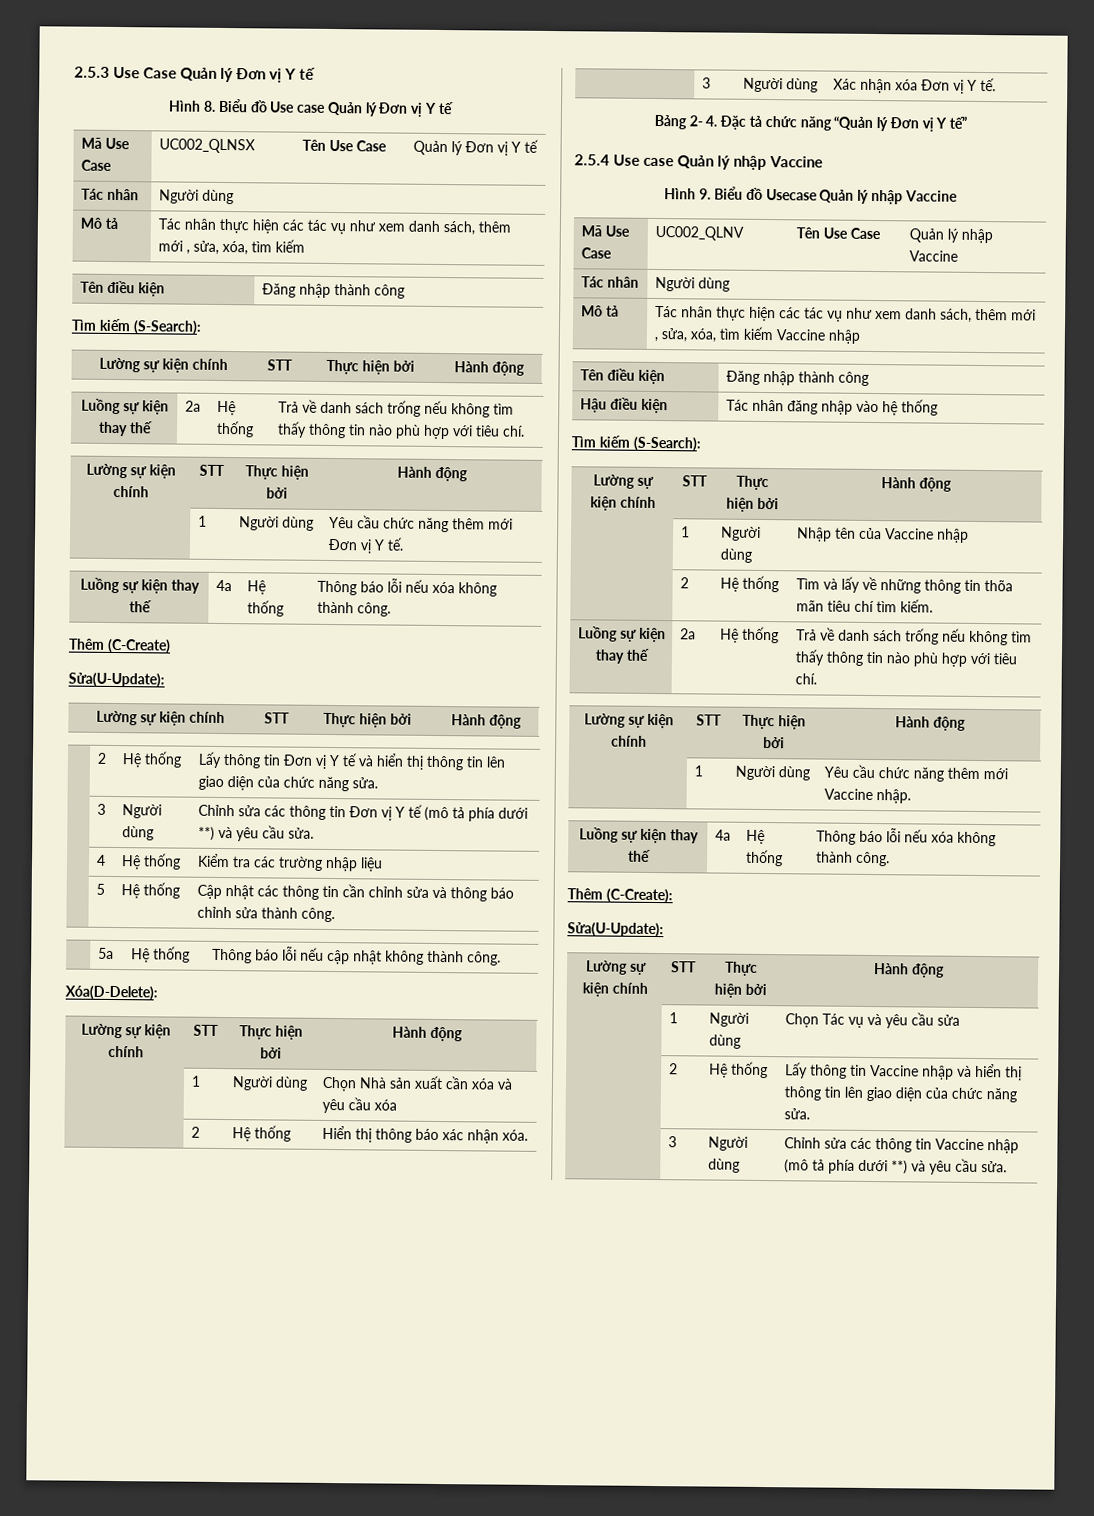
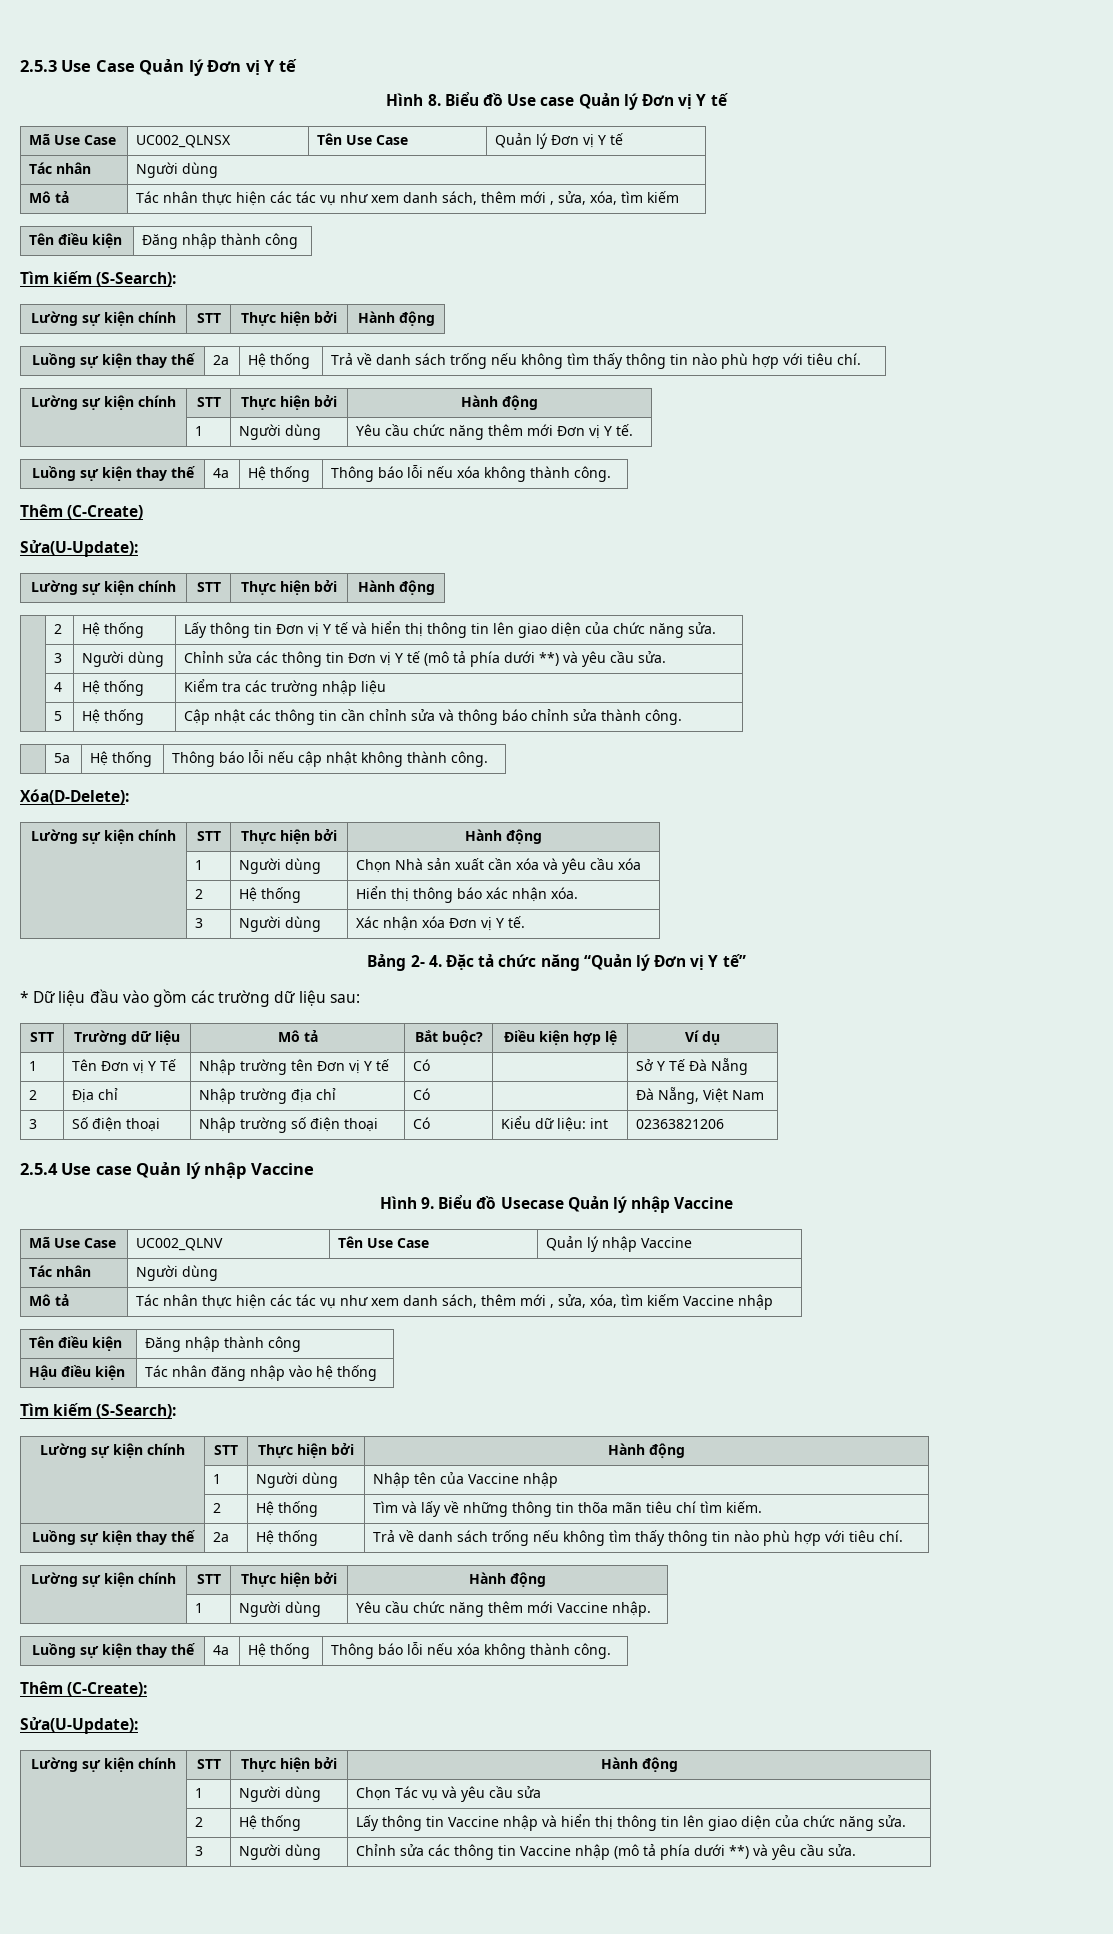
+ * Dữ liệu đầu vào gồm các trường dữ liệu sau:
+ STT | Trường dữ liệu | Mô tả | Bắt buộc? | Điều kiện hợp lệ | Ví dụ
+ 1 | Tên Đơn vị Y Tế | Nhập trường tên Đơn vị Y tế | Có | | Sở Y Tế Đà Nẵng
+ 2 | Địa chỉ | Nhập trường địa chỉ | Có | | Đà Nẵng, Việt Nam
+ 3 | Số điện thoại | Nhập trường số điện thoại | Có | Kiểu dữ liệu: int | 02363821206

